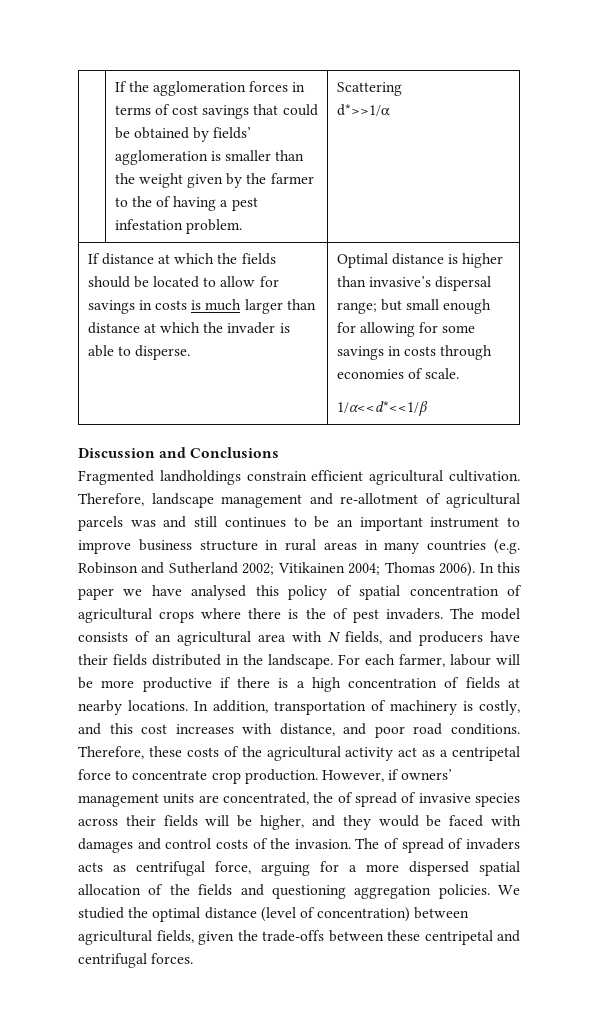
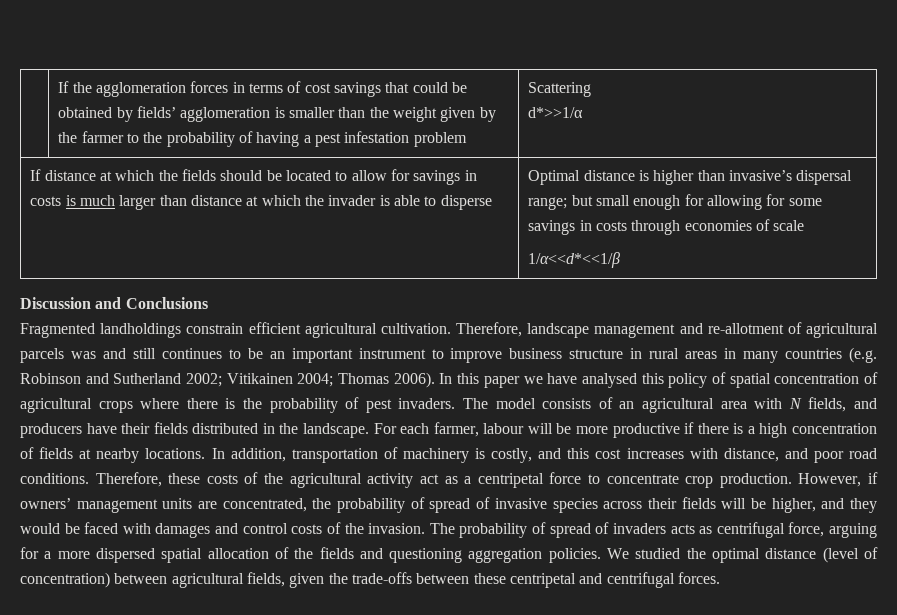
- | If the agglomeration forces in terms of cost savings that could be obtained by fields’ agglomeration is smaller than the weight given by the farmer to the of having a pest infestation problem. | Scattering
+ | If the agglomeration forces in terms of cost savings that could be obtained by fields’ agglomeration is smaller than the weight given by the farmer to the probability of having a pest infestation problem | Scattering
- If distance at which the fields should be located to allow for savings in costs is much larger than distance at which the invader is able to disperse.
+ If distance at which the fields should be located to allow for savings in costs is much larger than distance at which the invader is able to disperse
- Optimal distance is higher than invasive’s dispersal range; but small enough for allowing for some savings in costs through economies of scale.
+ Optimal distance is higher than invasive’s dispersal range; but small enough for allowing for some savings in costs through economies of scale
- In this paper we have analysed this policy of spatial concentration of agricultural crops where there is the of pest invaders.
+ In this paper we have analysed this policy of spatial concentration of agricultural crops where there is the probability of pest invaders.
- However, if owners’ management units are concentrated, the of spread of invasive species across their fields will be higher, and they would be faced with damages and control costs of the invasion.
+ However, if owners’ management units are concentrated, the probability of spread of invasive species across their fields will be higher, and they would be faced with damages and control costs of the invasion.
- The of spread of invaders acts as centrifugal force, arguing for a more dispersed spatial allocation of the fields and questioning aggregation policies.
+ The probability of spread of invaders acts as centrifugal force, arguing for a more dispersed spatial allocation of the fields and questioning aggregation policies.

